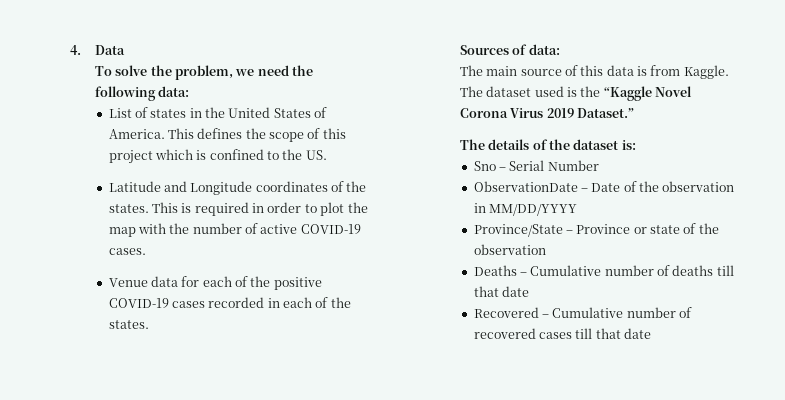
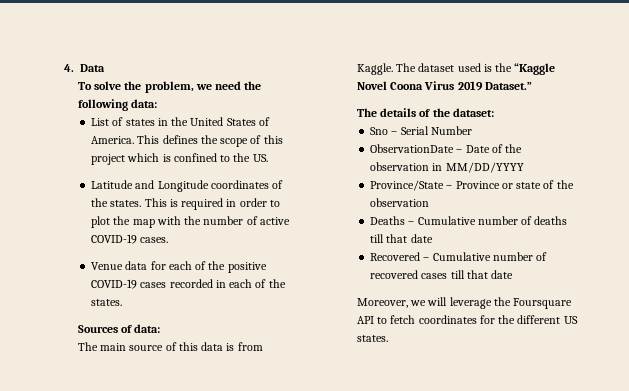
- The dataset used is the “Kaggle Novel Corona Virus 2019 Dataset.”
+ The dataset used is the “Kaggle Novel Coona Virus 2019 Dataset.”
- The details of the dataset is:
+ The details of the dataset:
+ Moreover, we will leverage the Foursquare API to fetch coordinates for the different US states.

